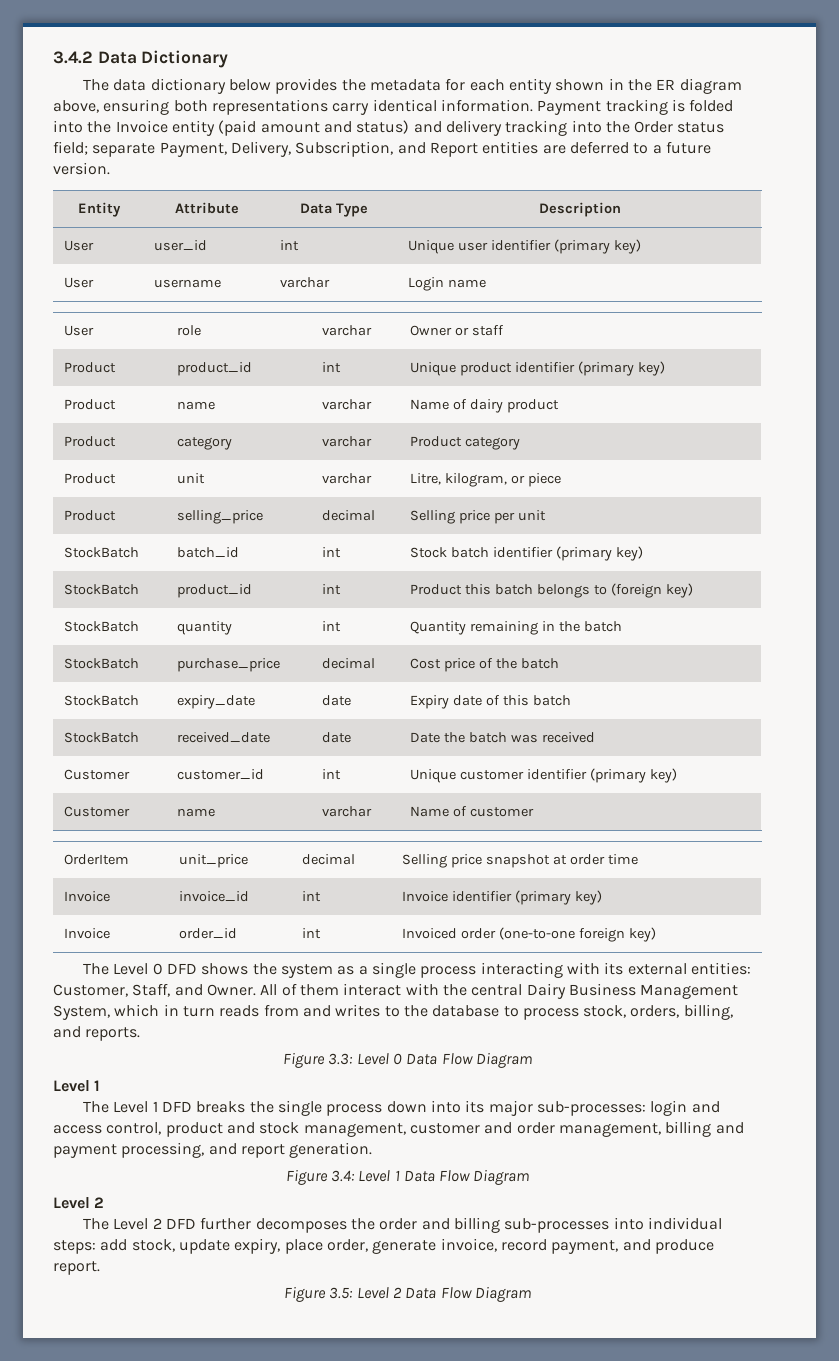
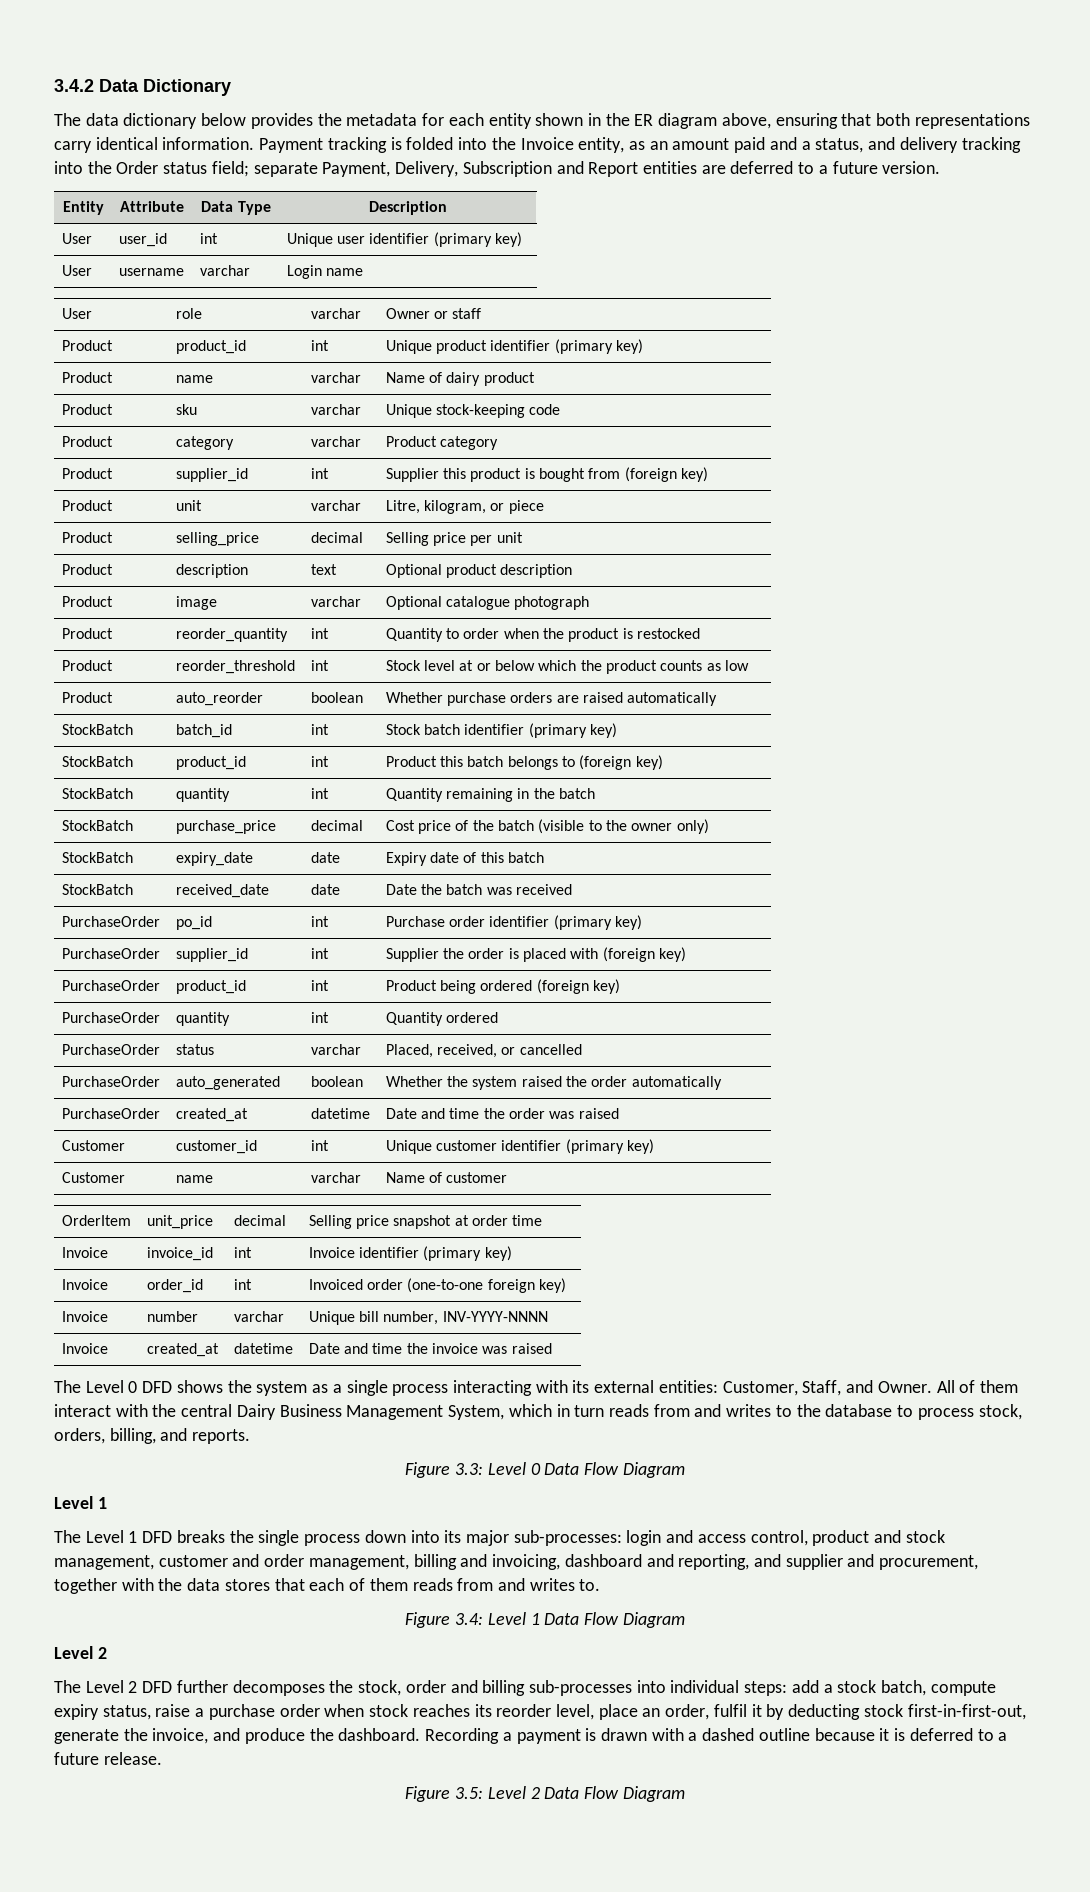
- The data dictionary below provides the metadata for each entity shown in the ER diagram above, ensuring both representations carry identical information.
+ The data dictionary below provides the metadata for each entity shown in the ER diagram above, ensuring that both representations carry identical information.
- Payment tracking is folded into the Invoice entity (paid amount and status) and delivery tracking into the Order status field; separate Payment, Delivery, Subscription, and Report entities are deferred to a future version.
+ Payment tracking is folded into the Invoice entity, as an amount paid and a status, and delivery tracking into the Order status field; separate Payment, Delivery, Subscription and Report entities are deferred to a future version.
+ Product | sku | varchar | Unique stock-keeping code
+ Product | supplier_id | int | Supplier this product is bought from (foreign key)
+ Product | description | text | Optional product description
+ Product | image | varchar | Optional catalogue photograph
+ Product | reorder_quantity | int | Quantity to order when the product is restocked
+ Product | reorder_threshold | int | Stock level at or below which the product counts as low
+ Product | auto_reorder | boolean | Whether purchase orders are raised automatically
- StockBatch | purchase_price | decimal | Cost price of the batch
+ StockBatch | purchase_price | decimal | Cost price of the batch (visible to the owner only)
+ PurchaseOrder | po_id | int | Purchase order identifier (primary key)
+ PurchaseOrder | supplier_id | int | Supplier the order is placed with (foreign key)
+ PurchaseOrder | product_id | int | Product being ordered (foreign key)
+ PurchaseOrder | quantity | int | Quantity ordered
+ PurchaseOrder | status | varchar | Placed, received, or cancelled
+ PurchaseOrder | auto_generated | boolean | Whether the system raised the order automatically
+ PurchaseOrder | created_at | datetime | Date and time the order was raised
+ Invoice | number | varchar | Unique bill number, INV-YYYY-NNNN
+ Invoice | created_at | datetime | Date and time the invoice was raised
- The Level 1 DFD breaks the single process down into its major sub-processes: login and access control, product and stock management, customer and order management, billing and payment processing, and report generation.
+ The Level 1 DFD breaks the single process down into its major sub-processes: login and access control, product and stock management, customer and order management, billing and invoicing, dashboard and reporting, and supplier and procurement, together with the data stores that each of them reads from and writes to.
- The Level 2 DFD further decomposes the order and billing sub-processes into individual steps: add stock, update expiry, place order, generate invoice, record payment, and produce report.
+ The Level 2 DFD further decomposes the stock, order and billing sub-processes into individual steps: add a stock batch, compute expiry status, raise a purchase order when stock reaches its reorder level, place an order, fulfil it by deducting stock first-in-first-out, generate the invoice, and produce the dashboard. Recording a payment is drawn with a dashed outline because it is deferred to a future release.

